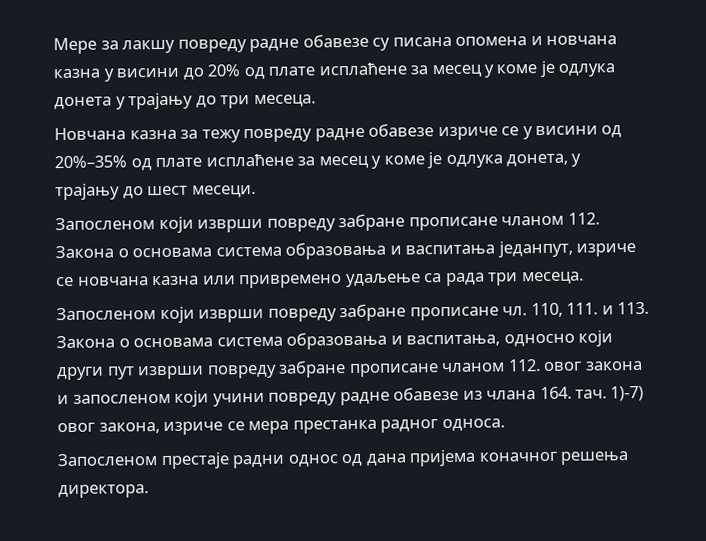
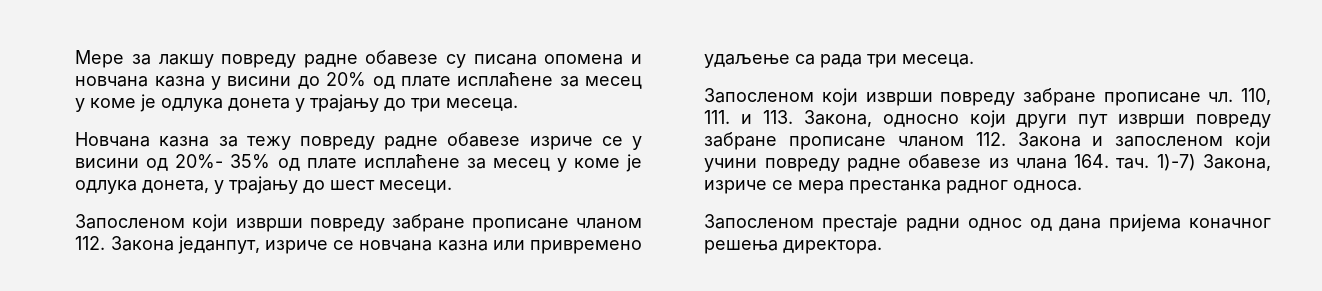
- Новчана казна за тежу повреду радне обавезе изриче се у висини од 20%–35% од плате исплаћене за месец у коме је одлука донета, у трајању до шест месеци.
+ Новчана казна за тежу повреду радне обавезе изриче се у висини од 20%- 35% од плате исплаћене за месец у коме је одлука донета, у трајању до шест месеци.
- Запосленом који изврши повреду забране прописане чланом 112. Закона о основама система образовања и васпитања једанпут, изриче се новчана казна или привремено удаљење са рада три месеца.
+ Запосленом који изврши повреду забране прописане чланом 112. Закона једанпут, изриче се новчана казна или привремено удаљење са рада три месеца.
- 110, 111. и 113. Закона о основама система образовања и васпитања, односно који други пут изврши повреду забране прописане чланом 112. овог закона и запосленом који учини повреду радне обавезе из члана 164. тач.
+ 110, 111. и 113. Закона, односно који други пут изврши повреду забране прописане чланом 112. Закона и запосленом који учини повреду радне обавезе из члана 164. тач.
- 1)-7) овог закона, изриче се мера престанка радног односа.
+ 1)-7) Закона, изриче се мера престанка радног односа.

